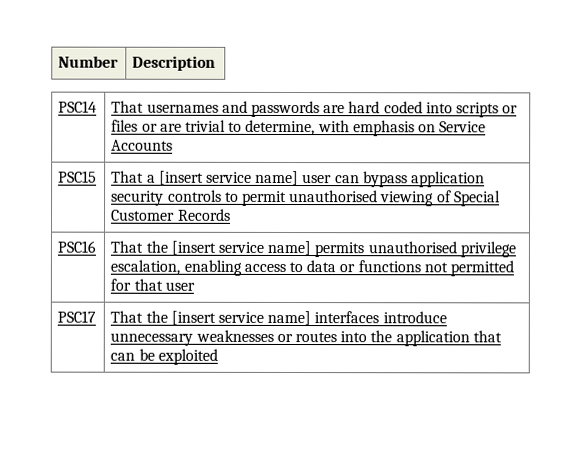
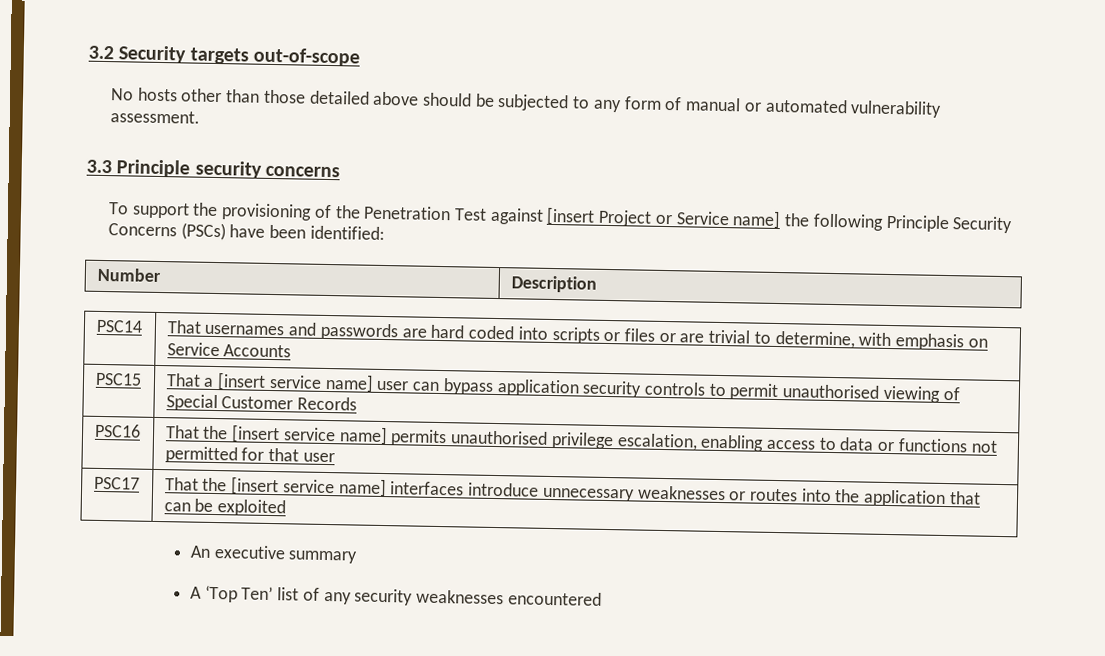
+ 3.2 Security targets out-of-scope
+ No hosts other than those detailed above should be subjected to any form of manual or automated vulnerability assessment.
+ 3.3 Principle security concerns
+ To support the provisioning of the Penetration Test against [insert Project or Service name] the following Principle Security Concerns (PSCs) have been identified:
+ An executive summary
+ A ‘Top Ten’ list of any security weaknesses encountered

